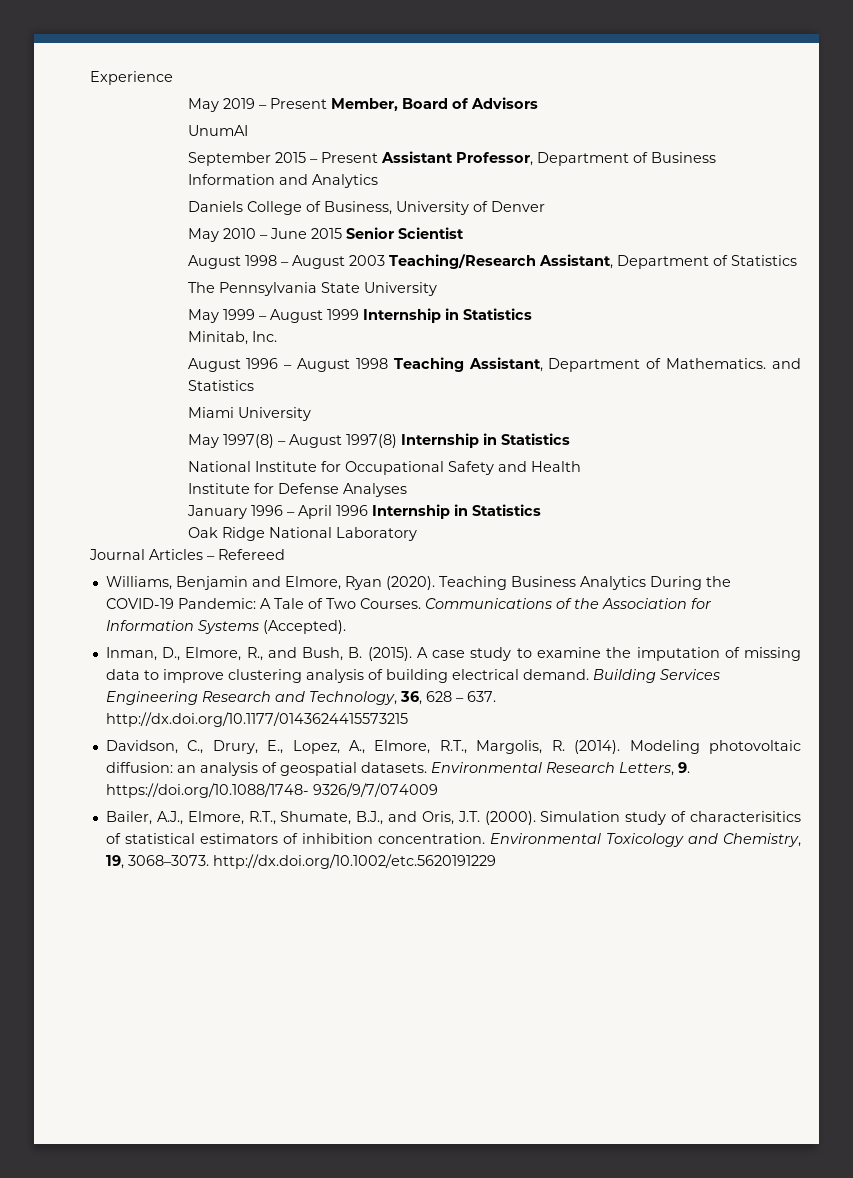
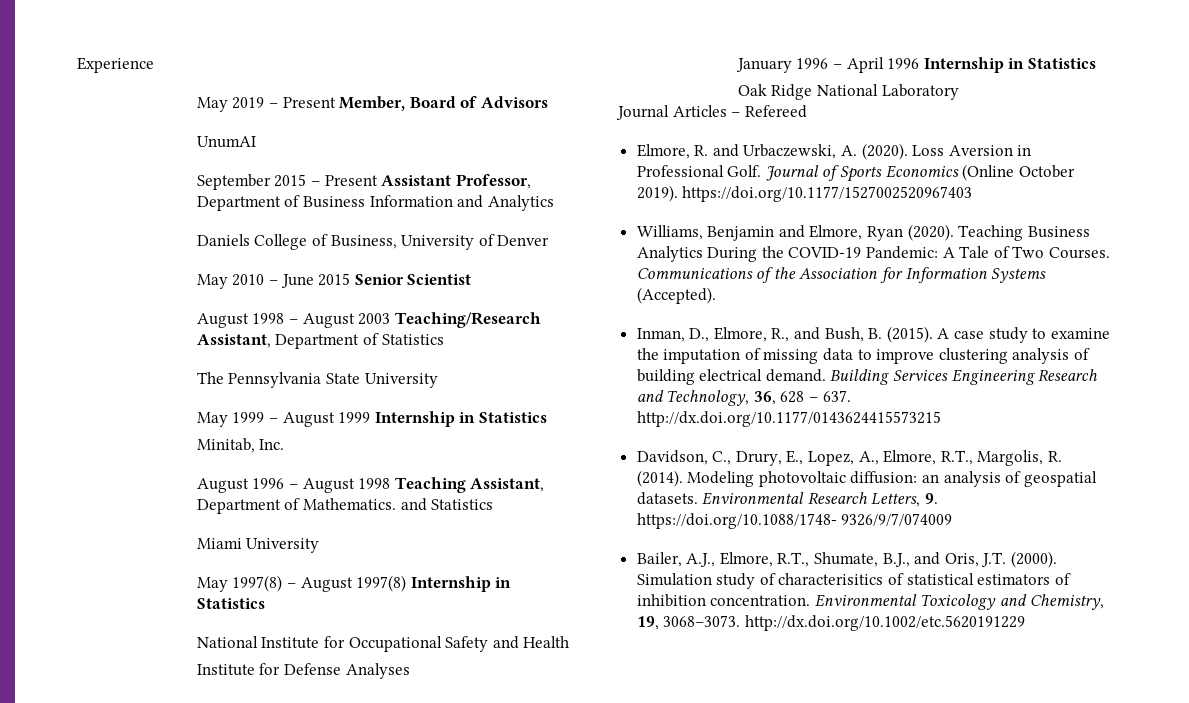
+ Elmore, R. and Urbaczewski, A. (2020). Loss Aversion in Professional Golf. Journal of Sports Economics (Online October 2019). https://doi.org/10.1177/1527002520967403

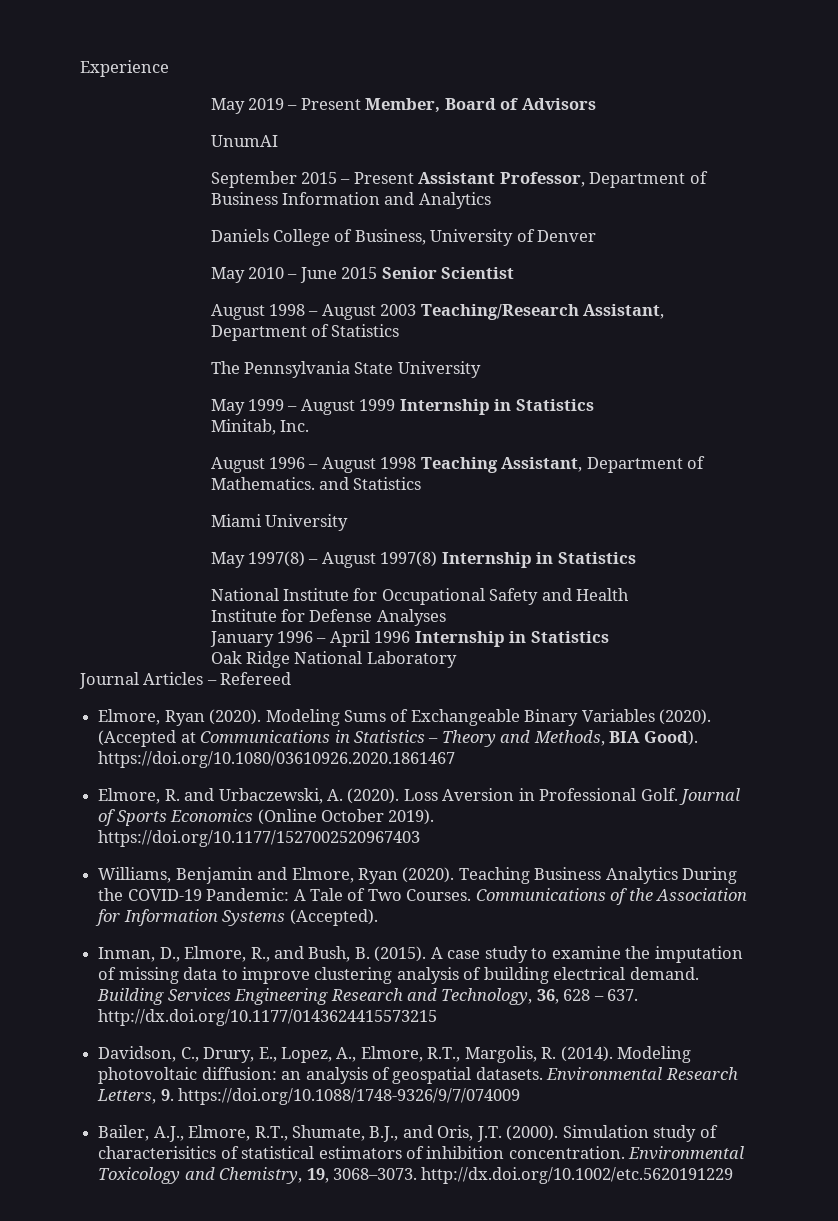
+ Elmore, Ryan (2020). Modeling Sums of Exchangeable Binary Variables (2020). (Accepted at Communications in Statistics – Theory and Methods, BIA Good). https://doi.org/10.1080/03610926.2020.1861467
- Environmental Research Letters, 9. https://doi.org/10.1088/1748- 9326/9/7/074009
+ Environmental Research Letters, 9. https://doi.org/10.1088/1748-9326/9/7/074009

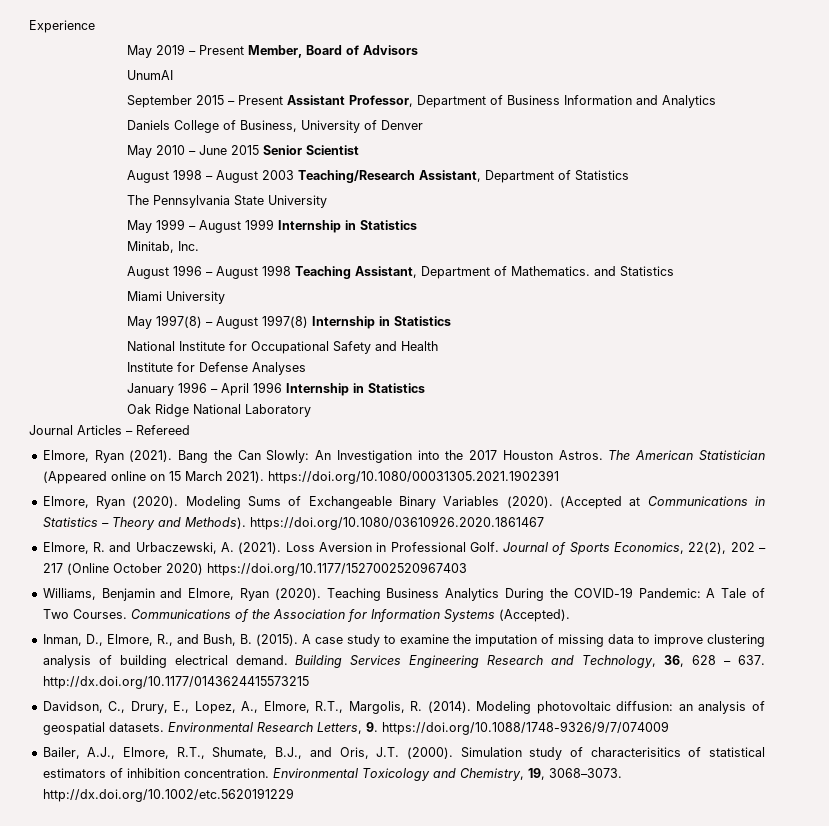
+ Elmore, Ryan (2021). Bang the Can Slowly: An Investigation into the 2017 Houston Astros. The American Statistician (Appeared online on 15 March 2021). https://doi.org/10.1080/00031305.2021.1902391
- (Accepted at Communications in Statistics – Theory and Methods, BIA Good). https://doi.org/10.1080/03610926.2020.1861467
+ (Accepted at Communications in Statistics – Theory and Methods). https://doi.org/10.1080/03610926.2020.1861467
- Elmore, R. and Urbaczewski, A. (2020).
+ Elmore, R. and Urbaczewski, A. (2021).
- Journal of Sports Economics (Online October 2019). https://doi.org/10.1177/1527002520967403
+ Journal of Sports Economics, 22(2), 202 – 217 (Online October 2020) https://doi.org/10.1177/1527002520967403

